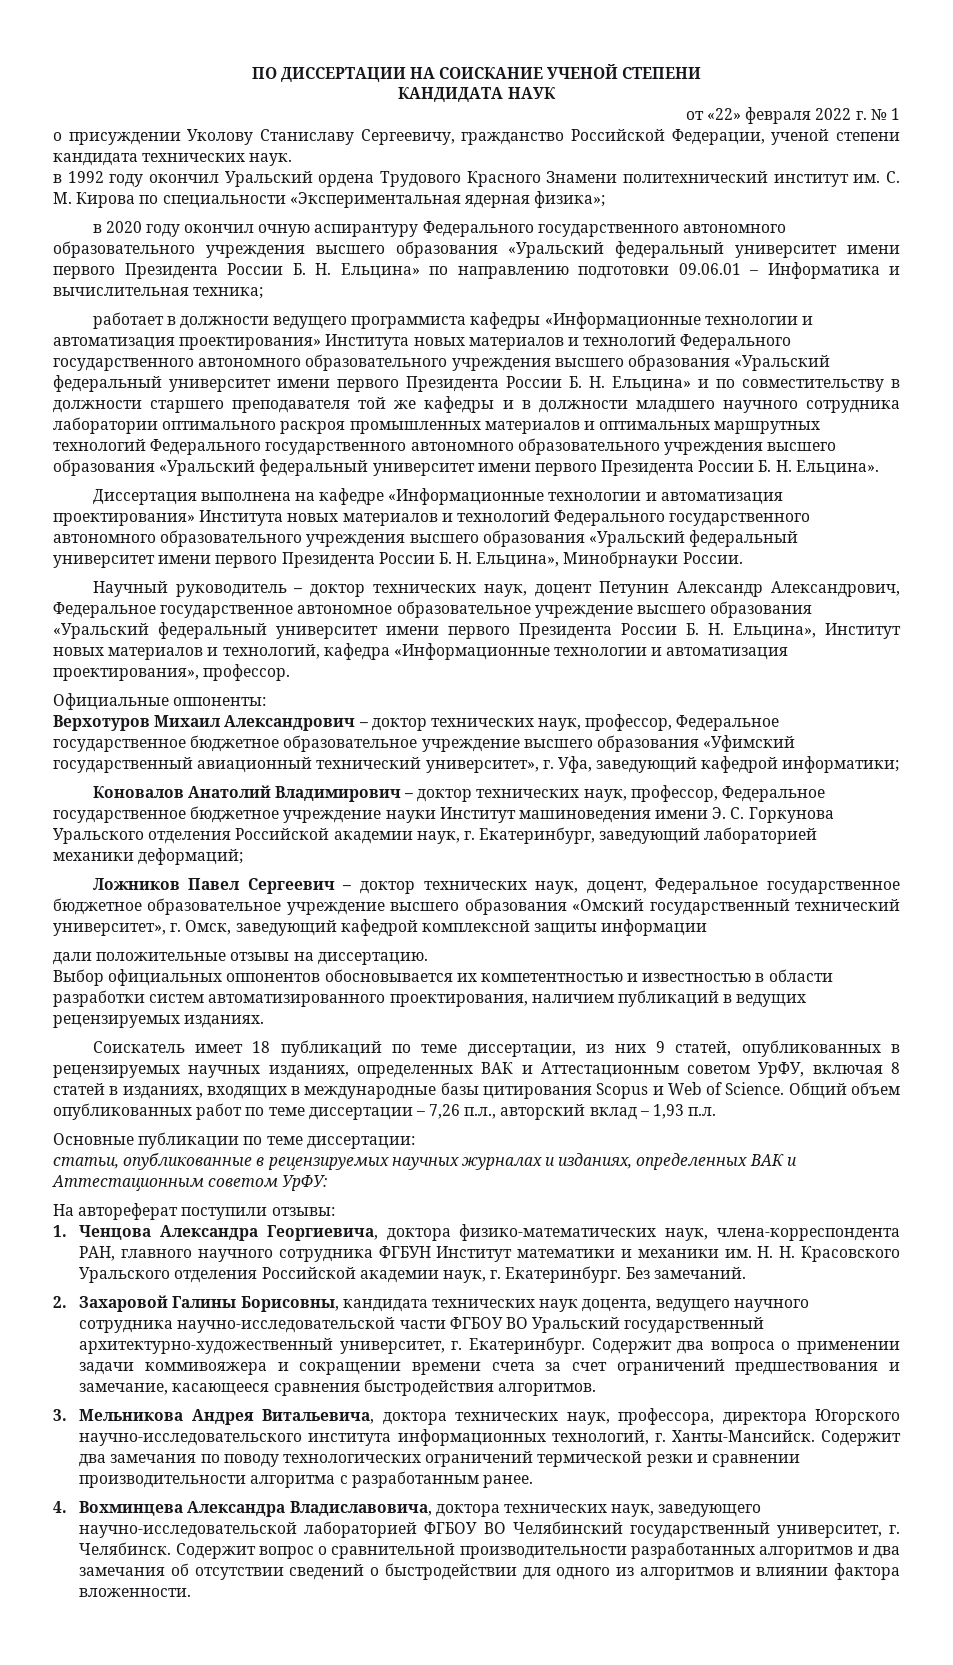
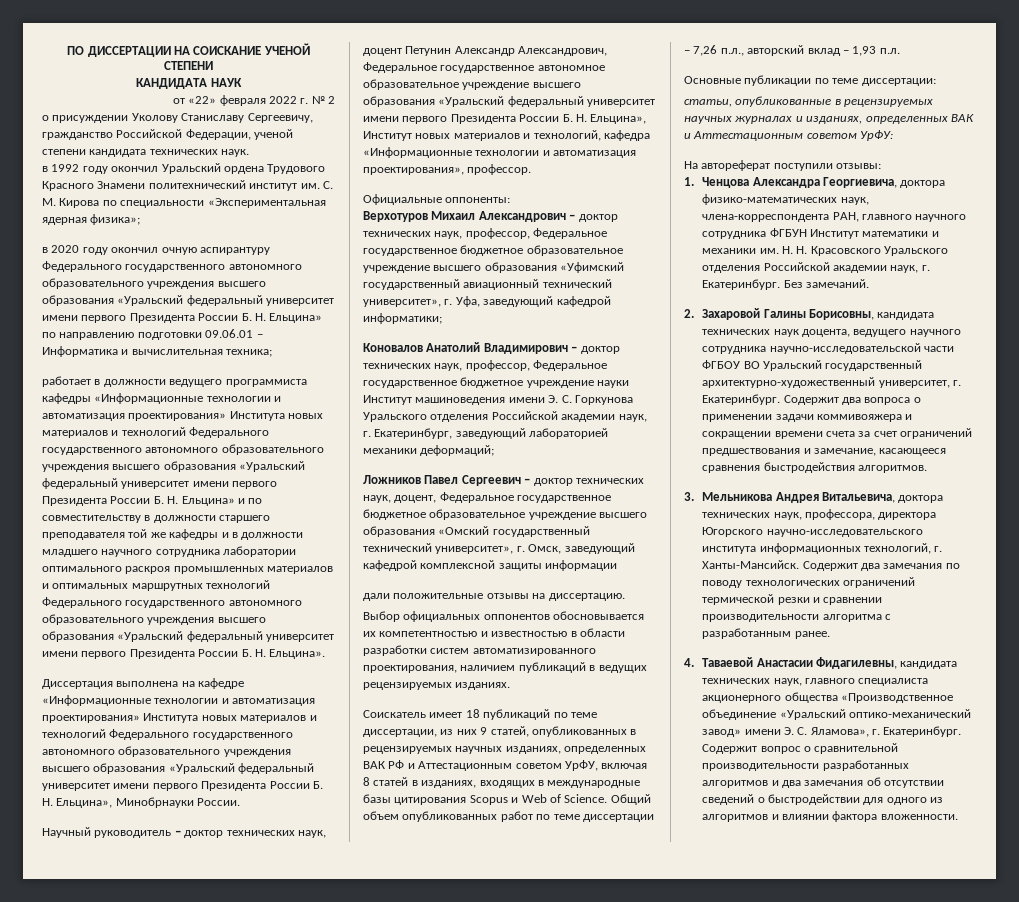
- от «22» февраля 2022 г. № 1
+ от «22» февраля 2022 г. № 2
- Соискатель имеет 18 публикаций по теме диссертации, из них 9 статей, опубликованных в рецензируемых научных изданиях, определенных ВАК и Аттестационным советом УрФУ, включая 8 статей в изданиях, входящих в международные базы цитирования Scopus и Web of Science.
+ Соискатель имеет 18 публикаций по теме диссертации, из них 9 статей, опубликованных в рецензируемых научных изданиях, определенных ВАК РФ и Аттестационным советом УрФУ, включая 8 статей в изданиях, входящих в международные базы цитирования Scopus и Web of Science.
- 4. Вохминцева Александра Владиславовича, доктора технических наук, заведующего научно-исследовательской лабораторией ФГБОУ ВО Челябинский государственный университет, г. Челябинск.
+ 4. Таваевой Анастасии Фидагилевны, кандидата технических наук, главного специалиста акционерного общества «Производственное объединение «Уральский оптико-механический завод» имени Э. С. Яламова», г. Екатеринбург.

